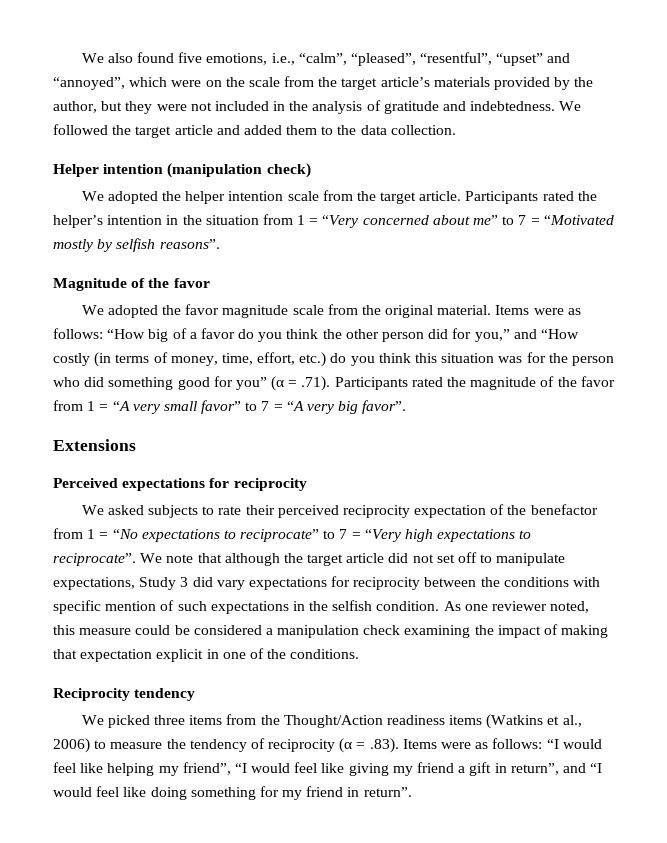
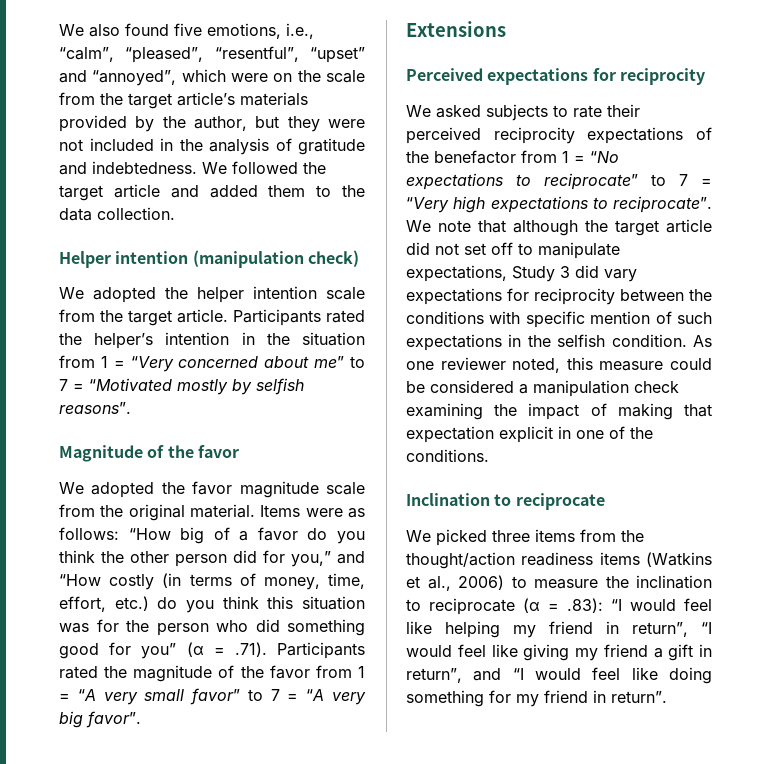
- We asked subjects to rate their perceived reciprocity expectation of the benefactor from 1 = “No expectations to reciprocate” to 7 = “Very high expectations to reciprocate”.
+ We asked subjects to rate their perceived reciprocity expectations of the benefactor from 1 = “No expectations to reciprocate” to 7 = “Very high expectations to reciprocate”.
- Reciprocity tendency
+ Inclination to reciprocate
- We picked three items from the Thought/Action readiness items (Watkins et al., 2006) to measure the tendency of reciprocity (α = .83). Items were as follows: “I would feel like helping my friend”, “I would feel like giving my friend a gift in return”, and “I would feel like doing something for my friend in return”.
+ We picked three items from the thought/action readiness items (Watkins et al., 2006) to measure the inclination to reciprocate (α = .83): “I would feel like helping my friend in return”, “I would feel like giving my friend a gift in return”, and “I would feel like doing something for my friend in return”.

